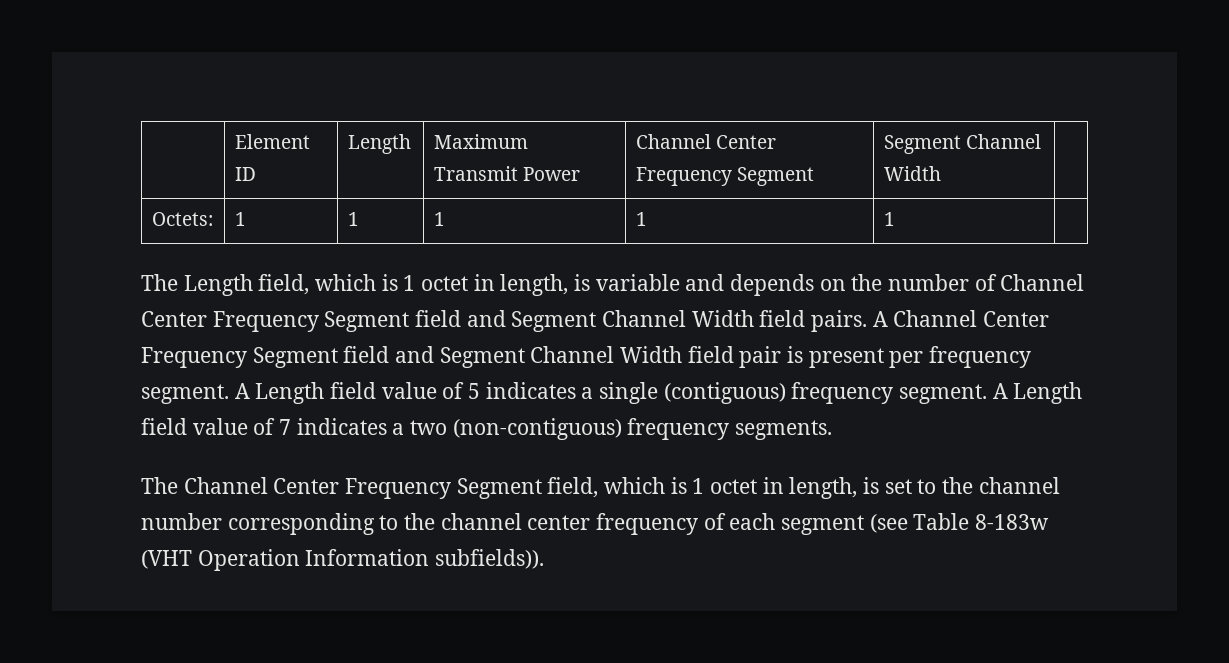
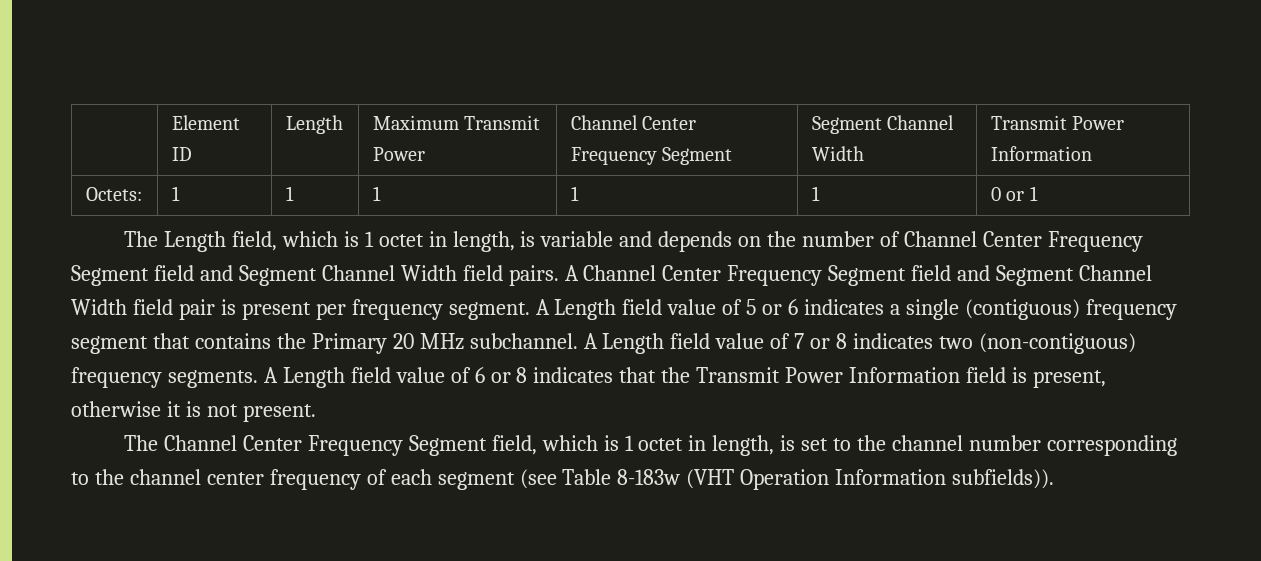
- | Element ID | Length | Maximum Transmit Power | Channel Center Frequency Segment | Segment Channel Width |
+ | Element ID | Length | Maximum Transmit Power | Channel Center Frequency Segment | Segment Channel Width | Transmit Power Information
- Octets: | 1 | 1 | 1 | 1 | 1 |
+ Octets: | 1 | 1 | 1 | 1 | 1 | 0 or 1
- A Length field value of 5 indicates a single (contiguous) frequency segment.
+ A Length field value of 5 or 6 indicates a single (contiguous) frequency segment that contains the Primary 20 MHz subchannel.
- A Length field value of 7 indicates a two (non-contiguous) frequency segments.
+ A Length field value of 7 or 8 indicates two (non-contiguous) frequency segments. A Length field value of 6 or 8 indicates that the Transmit Power Information field is present, otherwise it is not present.

